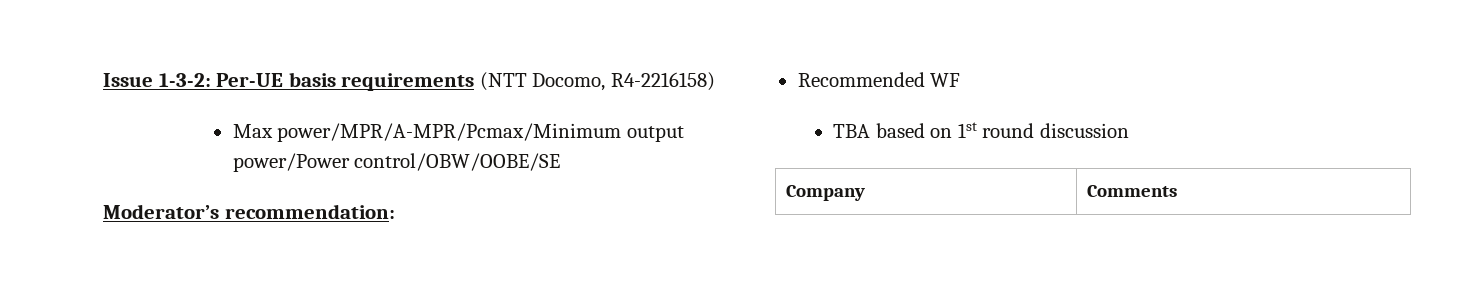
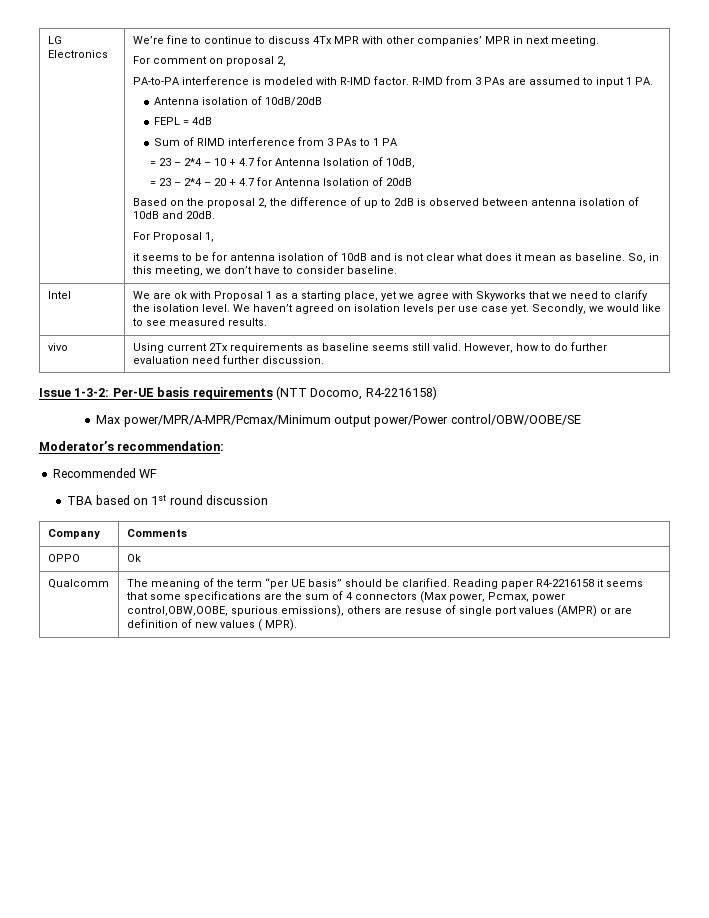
+ LG Electronics | We’re fine to continue to discuss 4Tx MPR with other companies’ MPR in next meeting.
+ For comment on proposal 2,
+ PA-to-PA interference is modeled with R-IMD factor. R-IMD from 3 PAs are assumed to input 1 PA.
+ Antenna isolation of 10dB/20dB
+ FEPL = 4dB
+ Sum of RIMD interference from 3 PAs to 1 PA
+ = 23 – 2*4 – 10 + 4.7 for Antenna Isolation of 10dB,
+ = 23 – 2*4 – 20 + 4.7 for Antenna Isolation of 20dB
+ Based on the proposal 2, the difference of up to 2dB is observed between antenna isolation of 10dB and 20dB.
+ For Proposal 1,
+ it seems to be for antenna isolation of 10dB and is not clear what does it mean as baseline. So, in this meeting, we don’t have to consider baseline.
+ Intel | We are ok with Proposal 1 as a starting place, yet we agree with Skyworks that we need to clarify the isolation level. We haven’t agreed on isolation levels per use case yet. Secondly, we would like to see measured results.
+ vivo | Using current 2Tx requirements as baseline seems still valid. However, how to do further evaluation need further discussion.
+ OPPO | Ok
+ Qualcomm | The meaning of the term “per UE basis” should be clarified. Reading paper R4-2216158 it seems that some specifications are the sum of 4 connectors (Max power, Pcmax, power control,OBW,OOBE, spurious emissions), others are resuse of single port values (AMPR) or are definition of new values ( MPR).

